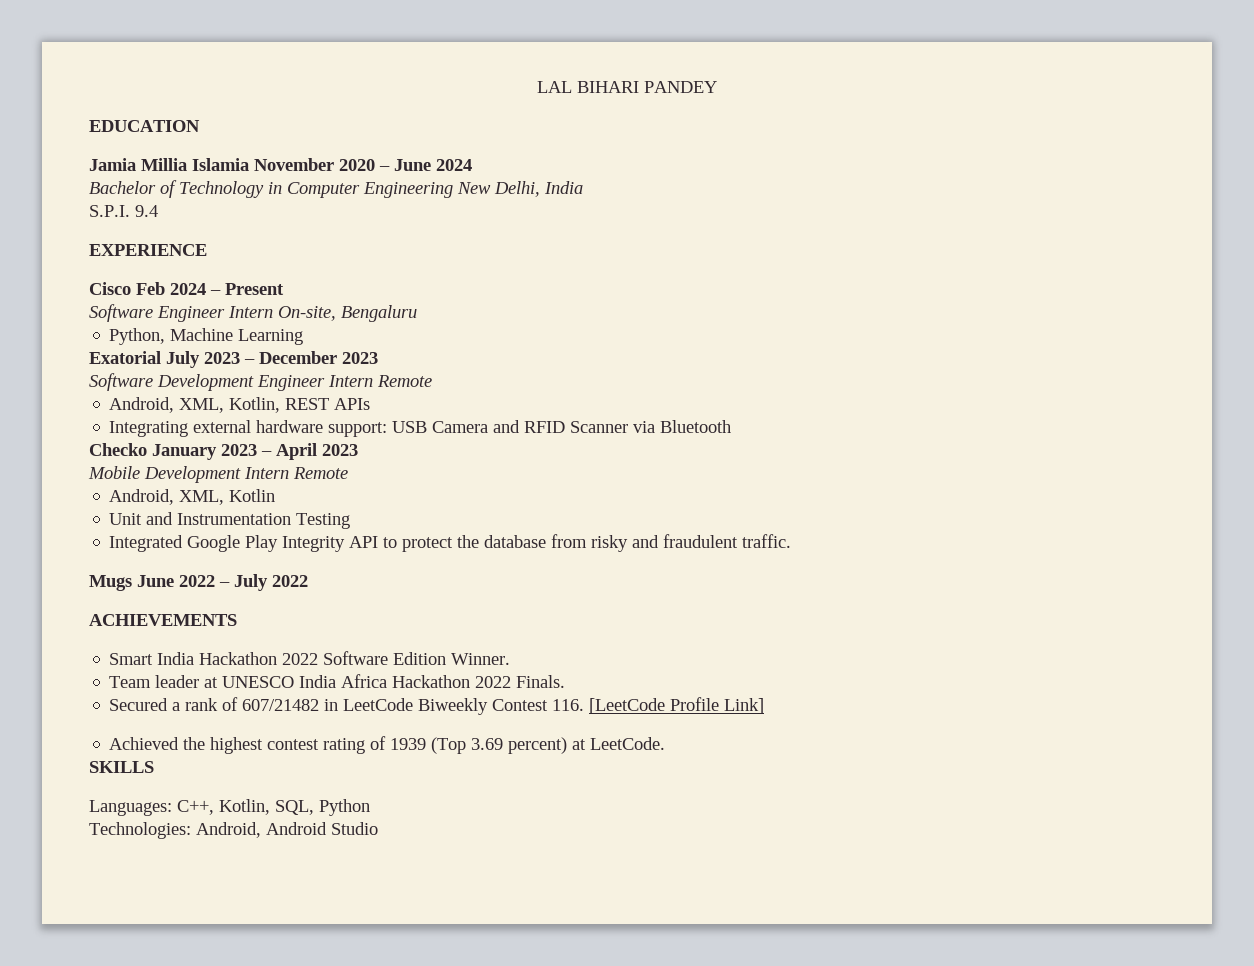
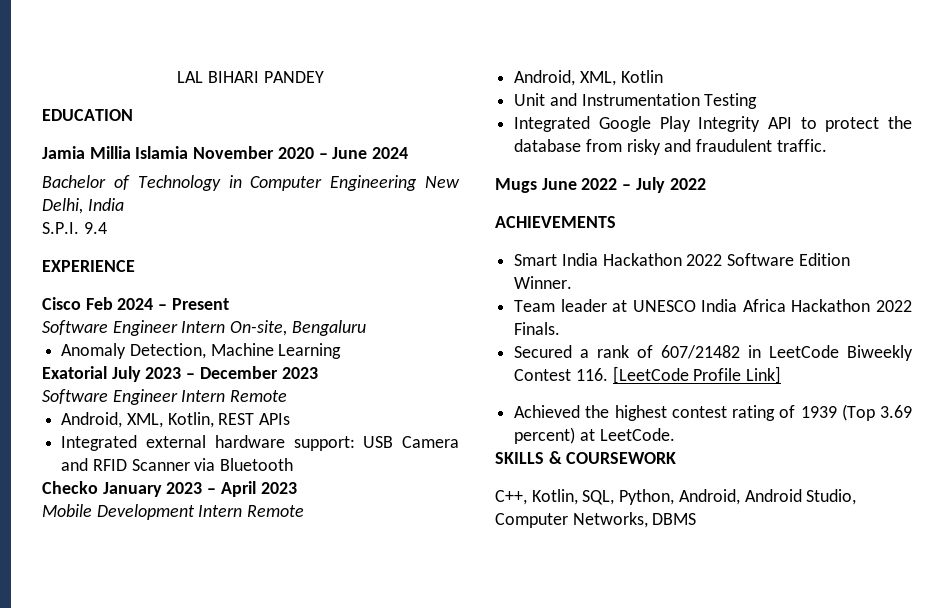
- Python, Machine Learning
+ Anomaly Detection, Machine Learning
- Software Development Engineer Intern Remote
+ Software Engineer Intern Remote
- Integrating external hardware support: USB Camera and RFID Scanner via Bluetooth
+ Integrated external hardware support: USB Camera and RFID Scanner via Bluetooth
- SKILLS
- Languages: C++, Kotlin, SQL, Python
- Technologies: Android, Android Studio
+ SKILLS & COURSEWORK
+ C++, Kotlin, SQL, Python, Android, Android Studio, Computer Networks, DBMS

